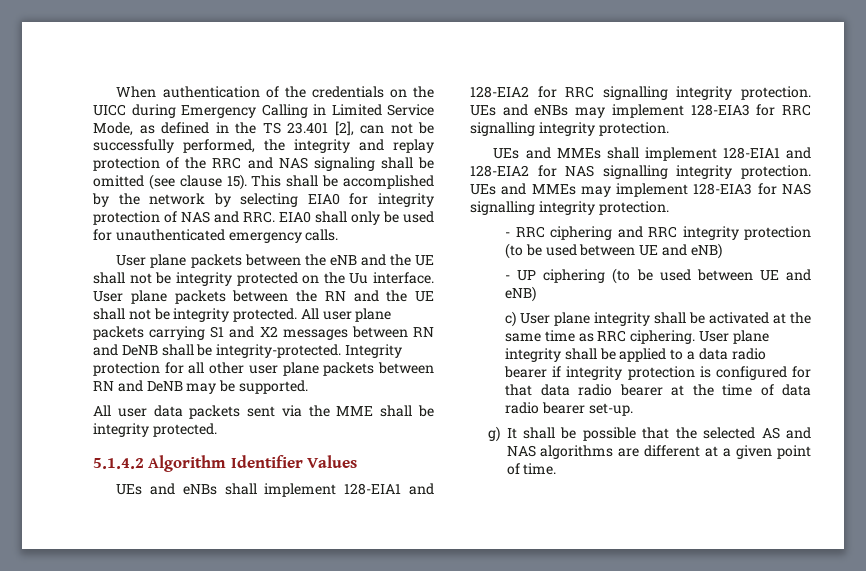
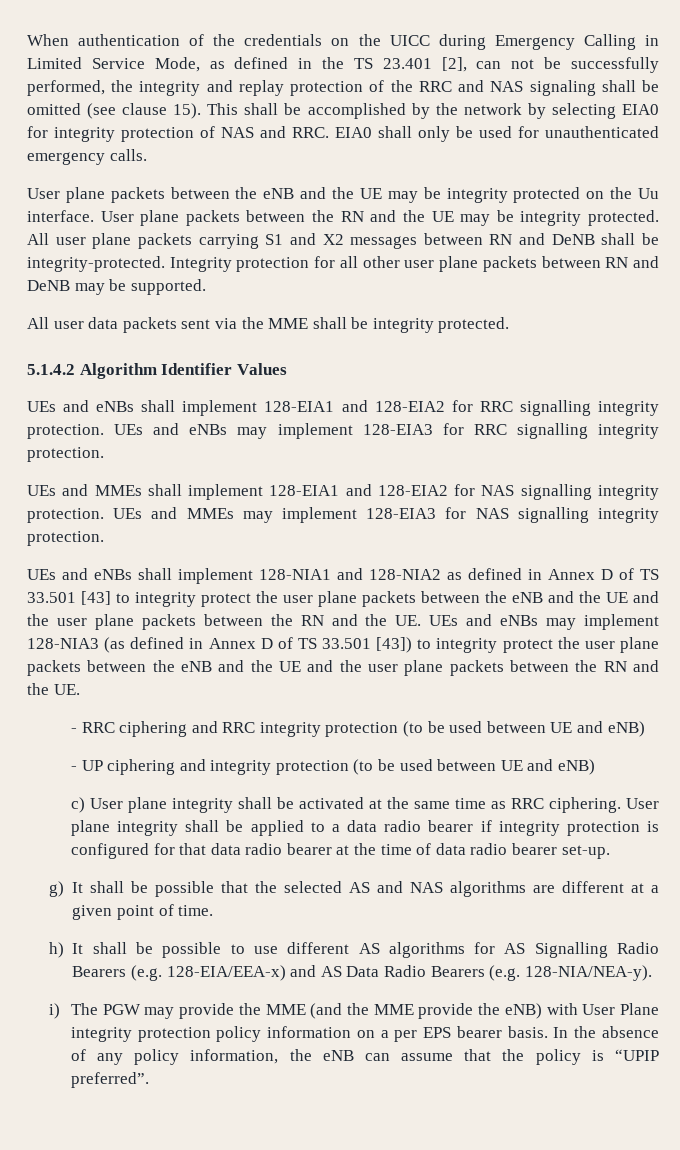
- User plane packets between the eNB and the UE shall not be integrity protected on the Uu interface.
+ User plane packets between the eNB and the UE may be integrity protected on the Uu interface.
- User plane packets between the RN and the UE shall not be integrity protected.
+ User plane packets between the RN and the UE may be integrity protected.
+ UEs and eNBs shall implement 128-NIA1 and 128-NIA2 as defined in Annex D of TS 33.501 [43] to integrity protect the user plane packets between the eNB and the UE and the user plane packets between the RN and the UE. UEs and eNBs may implement 128-NIA3 (as defined in Annex D of TS 33.501 [43]) to integrity protect the user plane packets between the eNB and the UE and the user plane packets between the RN and the UE.
- - UP ciphering (to be used between UE and eNB)
+ - UP ciphering and integrity protection (to be used between UE and eNB)
+ h) It shall be possible to use different AS algorithms for AS Signalling Radio Bearers (e.g. 128-EIA/EEA-x) and AS Data Radio Bearers (e.g. 128-NIA/NEA-y).
+ i) The PGW may provide the MME (and the MME provide the eNB) with User Plane integrity protection policy information on a per EPS bearer basis. In the absence of any policy information, the eNB can assume that the policy is “UPIP preferred”.

